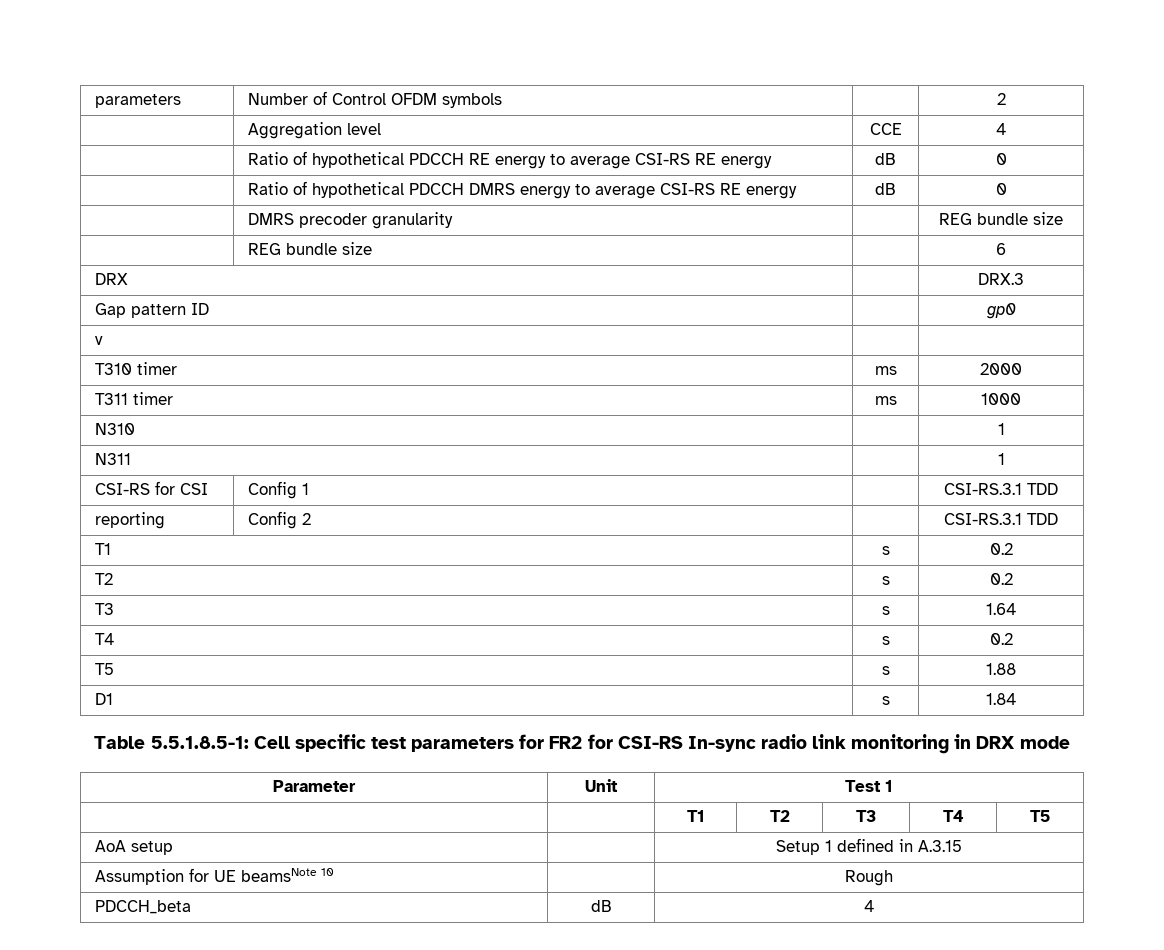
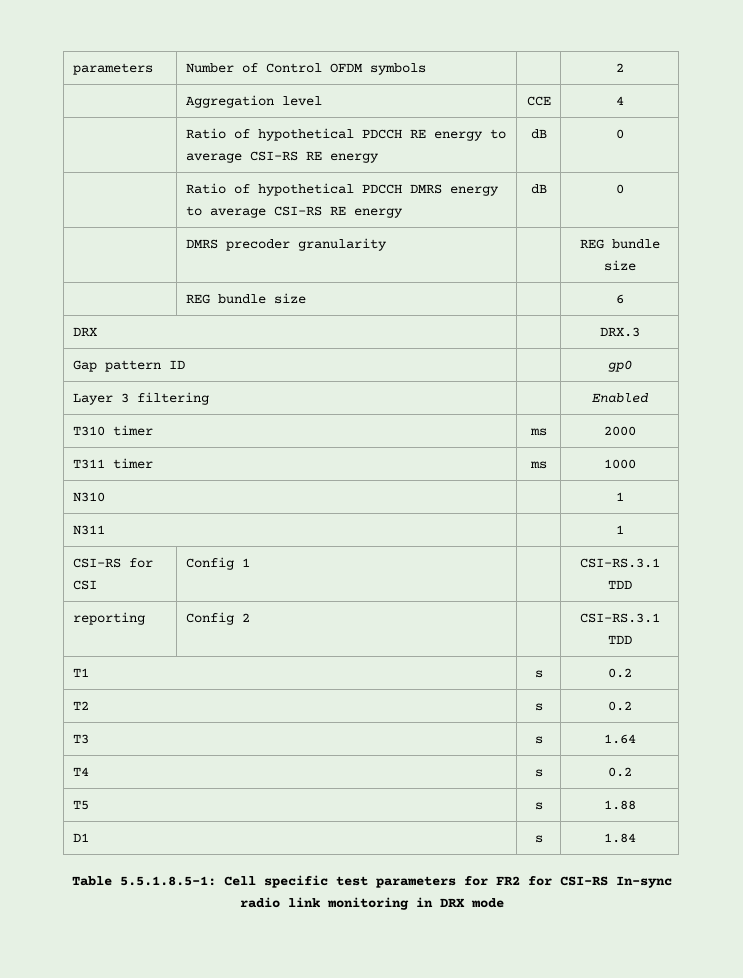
- v | |
+ Layer 3 filtering | | Enabled
- Parameter | Unit | Test 1
- | | T1 | T2 | T3 | T4 | T5
- AoA setup | | Setup 1 defined in A.3.15
- Assumption for UE beamsNote 10 | | Rough
- PDCCH_beta | dB | 4

